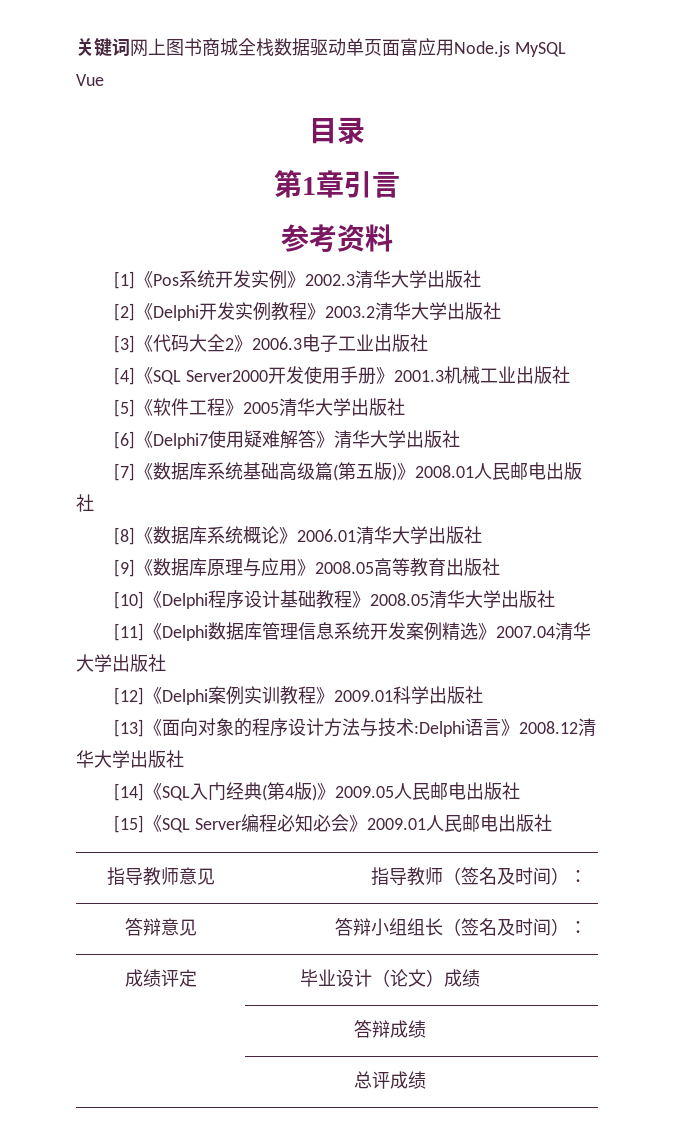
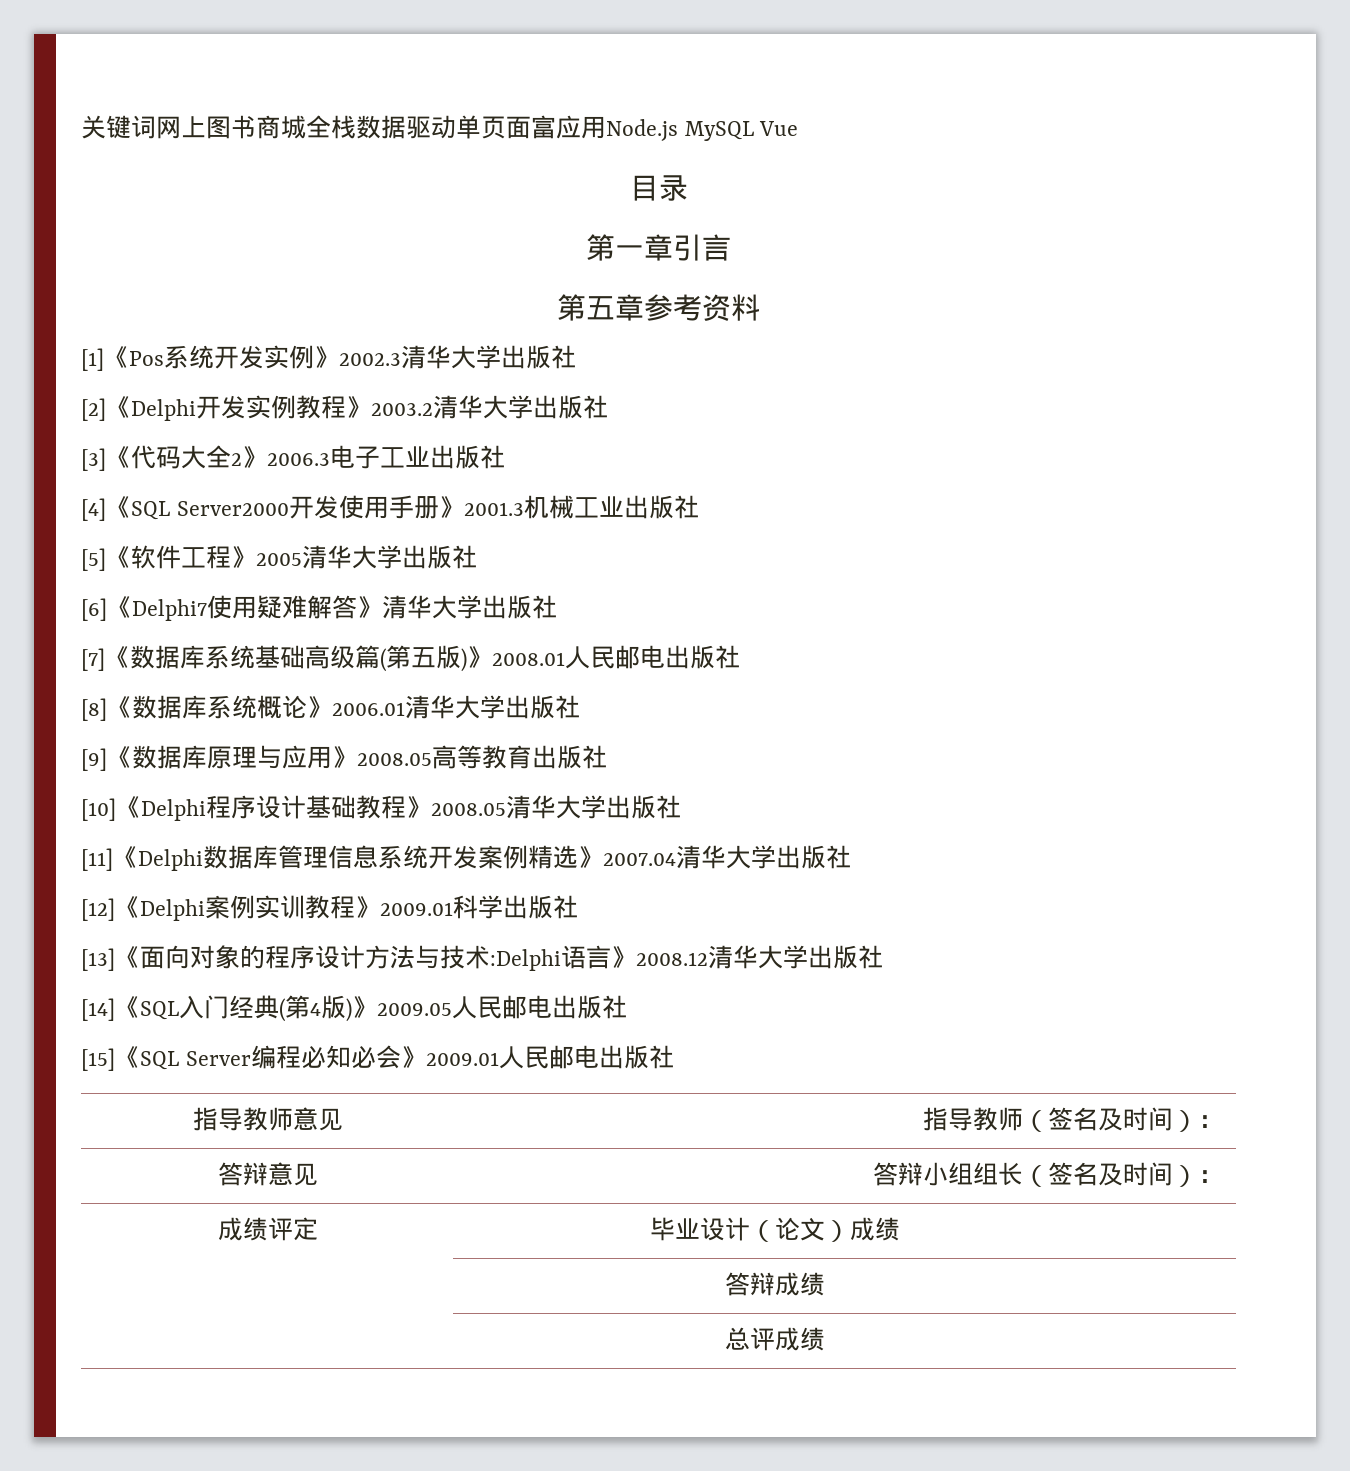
- 第1章引言
+ 第一章引言
- 参考资料
+ 第五章参考资料

